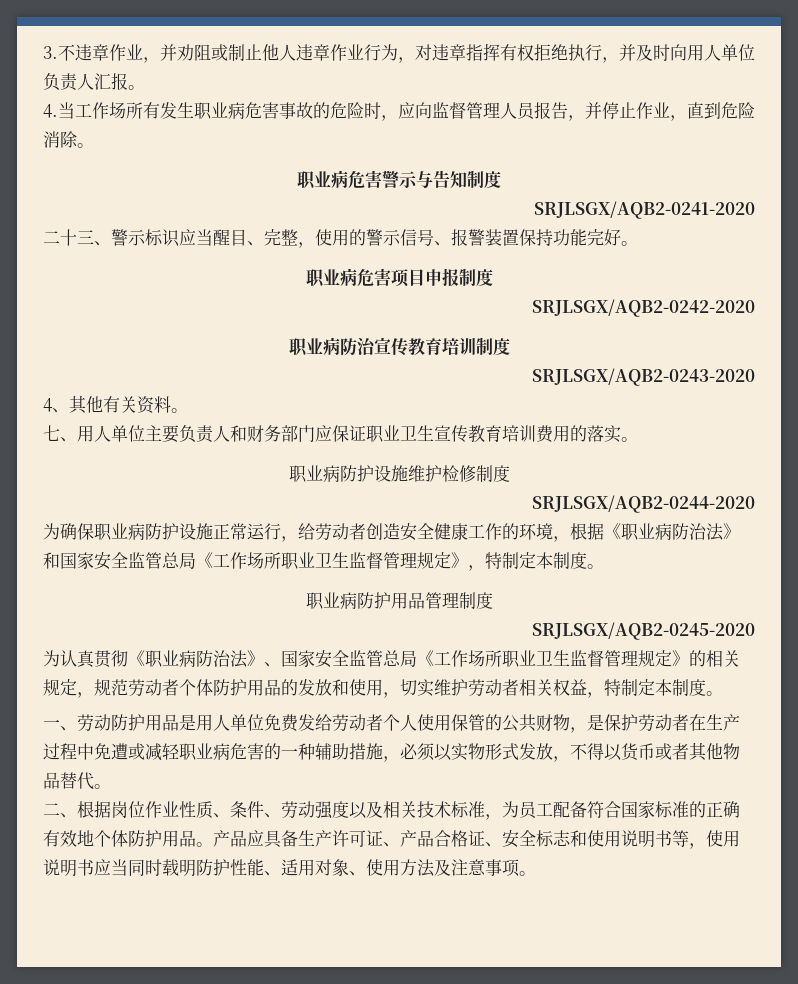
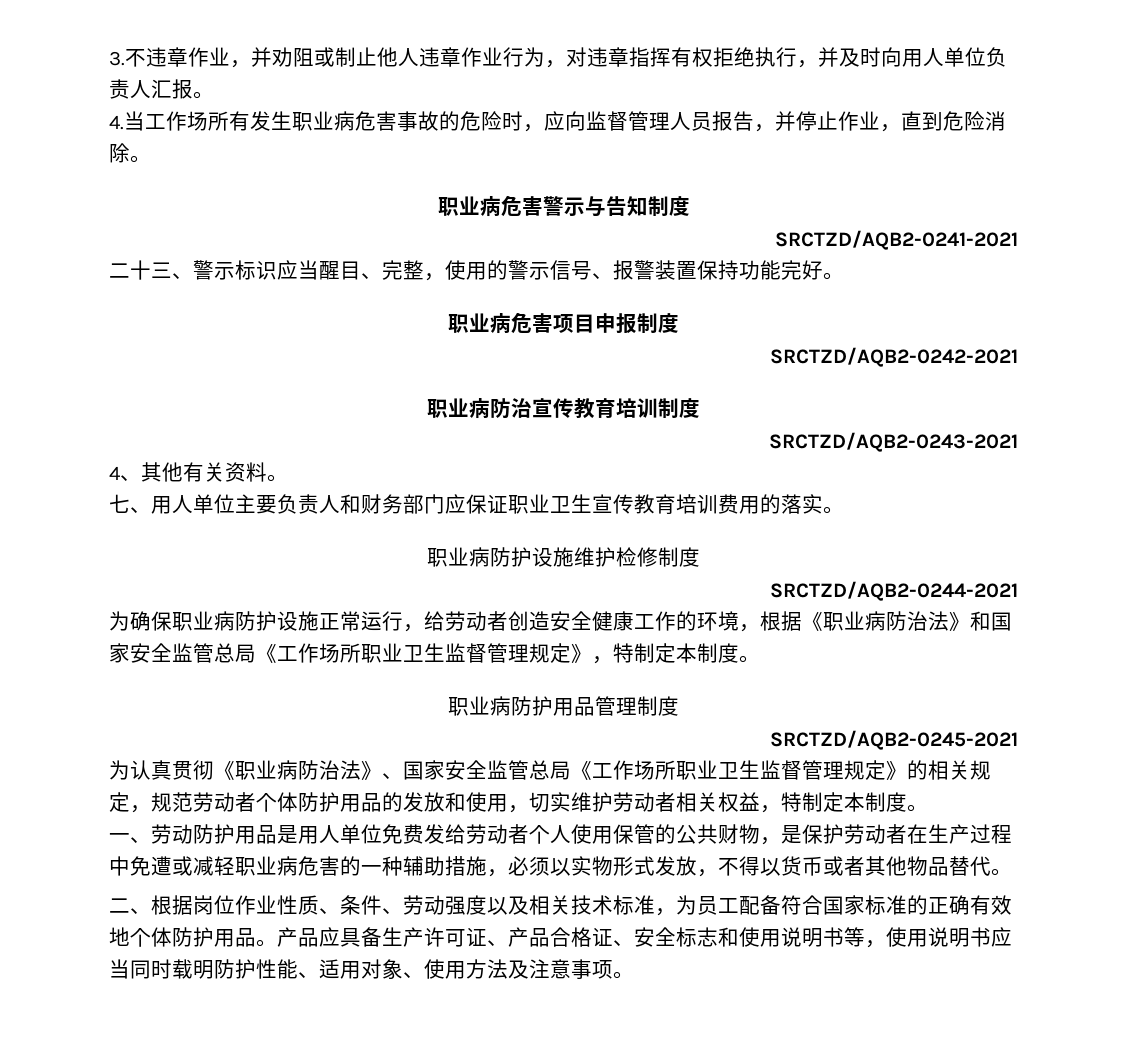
- SRJLSGX/AQB2-0241-2020
+ SRCTZD/AQB2-0241-2021
- SRJLSGX/AQB2-0242-2020
+ SRCTZD/AQB2-0242-2021
- SRJLSGX/AQB2-0243-2020
+ SRCTZD/AQB2-0243-2021
- SRJLSGX/AQB2-0244-2020
+ SRCTZD/AQB2-0244-2021
- SRJLSGX/AQB2-0245-2020
+ SRCTZD/AQB2-0245-2021

